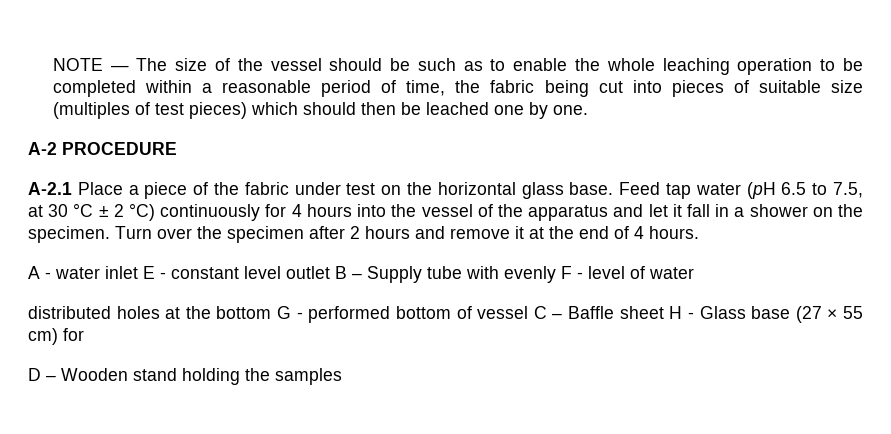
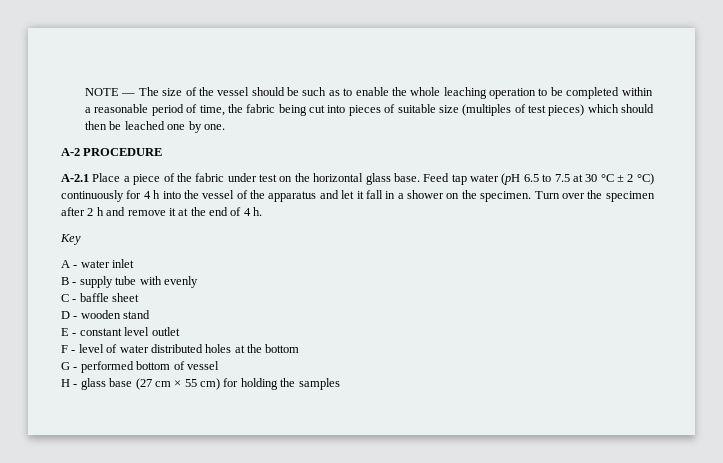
- Feed tap water (pH 6.5 to 7.5, at 30 °C ± 2 °C) continuously for 4 hours into the vessel of the apparatus and let it fall in a shower on the specimen.
+ Feed tap water (pH 6.5 to 7.5 at 30 °C ± 2 °C) continuously for 4 h into the vessel of the apparatus and let it fall in a shower on the specimen.
- Turn over the specimen after 2 hours and remove it at the end of 4 hours.
+ Turn over the specimen after 2 h and remove it at the end of 4 h.
+ Key
- A - water inlet E - constant level outlet B – Supply tube with evenly F - level of water
- distributed holes at the bottom G - performed bottom of vessel C – Baffle sheet H - Glass base (27 × 55 cm) for
- D – Wooden stand holding the samples
+ A - water inlet
+ B - supply tube with evenly
+ C - baffle sheet
+ D - wooden stand
+ E - constant level outlet
+ F - level of water distributed holes at the bottom
+ G - performed bottom of vessel
+ H - glass base (27 cm × 55 cm) for holding the samples

